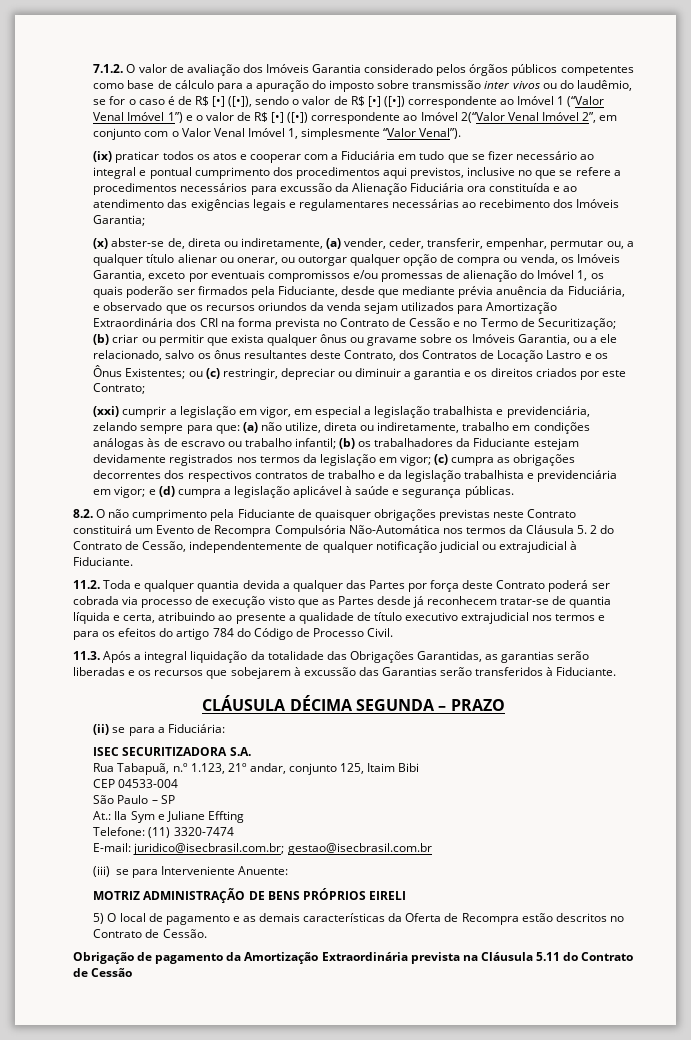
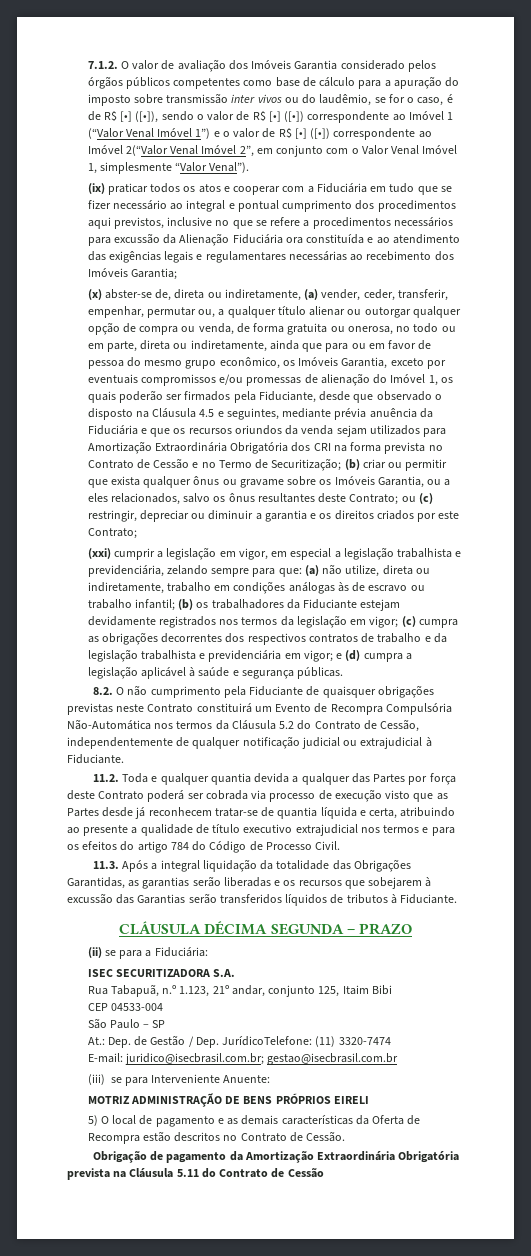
- 7.1.2. O valor de avaliação dos Imóveis Garantia considerado pelos órgãos públicos competentes como base de cálculo para a apuração do imposto sobre transmissão inter vivos ou do laudêmio, se for o caso é de R$ [•] ([•]), sendo o valor de R$ [•] ([•]) correspondente ao Imóvel 1 (“Valor Venal Imóvel 1”) e o valor de R$ [•] ([•]) correspondente ao Imóvel 2(“Valor Venal Imóvel 2”, em conjunto com o Valor Venal Imóvel 1, simplesmente “Valor Venal”).
+ 7.1.2. O valor de avaliação dos Imóveis Garantia considerado pelos órgãos públicos competentes como base de cálculo para a apuração do imposto sobre transmissão inter vivos ou do laudêmio, se for o caso, é de R$ [•] ([•]), sendo o valor de R$ [•] ([•]) correspondente ao Imóvel 1 (“Valor Venal Imóvel 1”) e o valor de R$ [•] ([•]) correspondente ao Imóvel 2(“Valor Venal Imóvel 2”, em conjunto com o Valor Venal Imóvel 1, simplesmente “Valor Venal”).
- (x) abster-se de, direta ou indiretamente, (a) vender, ceder, transferir, empenhar, permutar ou, a qualquer título alienar ou onerar, ou outorgar qualquer opção de compra ou venda, os Imóveis Garantia, exceto por eventuais compromissos e/ou promessas de alienação do Imóvel 1, os quais poderão ser firmados pela Fiduciante, desde que mediante prévia anuência da Fiduciária, e observado que os recursos oriundos da venda sejam utilizados para Amortização Extraordinária dos CRI na forma prevista no Contrato de Cessão e no Termo de Securitização;
+ (x) abster-se de, direta ou indiretamente, (a) vender, ceder, transferir, empenhar, permutar ou, a qualquer título alienar ou outorgar qualquer opção de compra ou venda, de forma gratuita ou onerosa, no todo ou em parte, direta ou indiretamente, ainda que para ou em favor de pessoa do mesmo grupo econômico, os Imóveis Garantia, exceto por eventuais compromissos e/ou promessas de alienação do Imóvel 1, os quais poderão ser firmados pela Fiduciante, desde que observado o disposto na Cláusula 4.5 e seguintes, mediante prévia anuência da Fiduciária e que os recursos oriundos da venda sejam utilizados para Amortização Extraordinária Obrigatória dos CRI na forma prevista no Contrato de Cessão e no Termo de Securitização;
- (b) criar ou permitir que exista qualquer ônus ou gravame sobre os Imóveis Garantia, ou a ele relacionado, salvo os ônus resultantes deste Contrato, dos Contratos de Locação Lastro e os Ônus Existentes;
+ (b) criar ou permitir que exista qualquer ônus ou gravame sobre os Imóveis Garantia, ou a eles relacionados, salvo os ônus resultantes deste Contrato;
- 8.2. O não cumprimento pela Fiduciante de quaisquer obrigações previstas neste Contrato constituirá um Evento de Recompra Compulsória Não-Automática nos termos da Cláusula 5. 2 do Contrato de Cessão, independentemente de qualquer notificação judicial ou extrajudicial à Fiduciante.
+ 8.2. O não cumprimento pela Fiduciante de quaisquer obrigações previstas neste Contrato constituirá um Evento de Recompra Compulsória Não-Automática nos termos da Cláusula 5.2 do Contrato de Cessão, independentemente de qualquer notificação judicial ou extrajudicial à Fiduciante.
- 11.3. Após a integral liquidação da totalidade das Obrigações Garantidas, as garantias serão liberadas e os recursos que sobejarem à excussão das Garantias serão transferidos à Fiduciante.
+ 11.3. Após a integral liquidação da totalidade das Obrigações Garantidas, as garantias serão liberadas e os recursos que sobejarem à excussão das Garantias serão transferidos líquidos de tributos à Fiduciante.
- At.: Ila Sym e Juliane Effting
- Telefone: (11) 3320-7474
+ At.: Dep. de Gestão / Dep. JurídicoTelefone: (11) 3320-7474
- Obrigação de pagamento da Amortização Extraordinária prevista na Cláusula 5.11 do Contrato de Cessão
+ Obrigação de pagamento da Amortização Extraordinária Obrigatória prevista na Cláusula 5.11 do Contrato de Cessão

